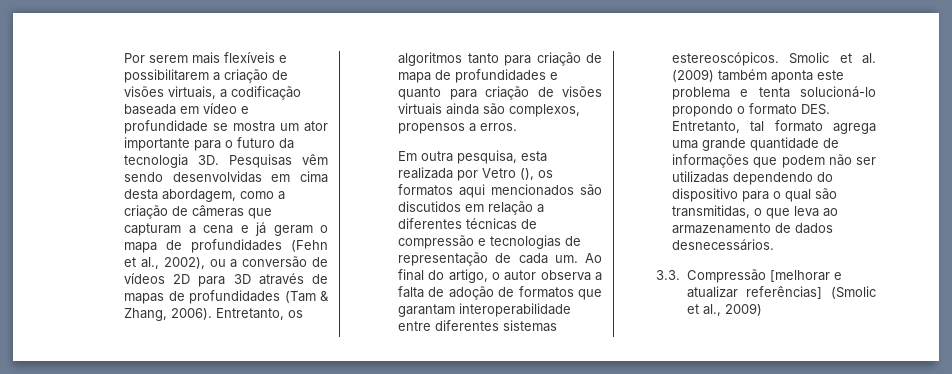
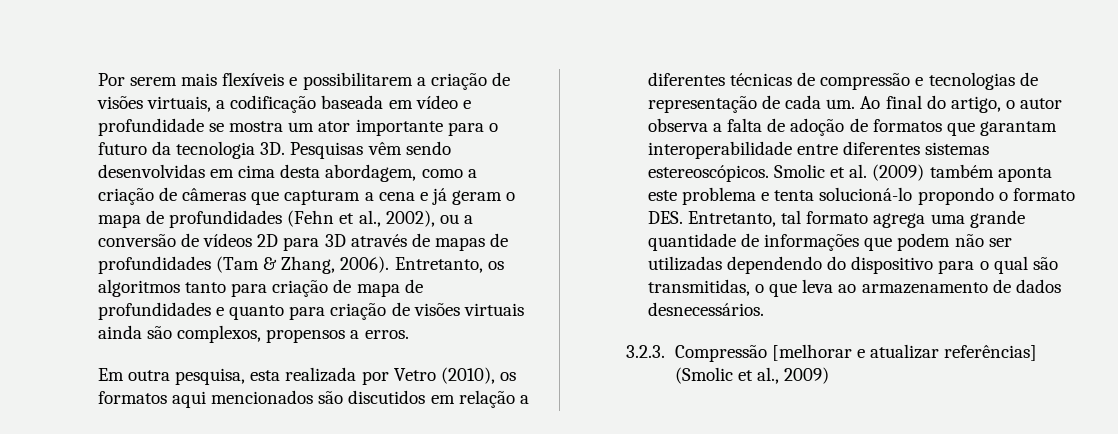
- Em outra pesquisa, esta realizada por Vetro (), os formatos aqui mencionados são discutidos em relação a diferentes técnicas de compressão e tecnologias de representação de cada um.
+ Em outra pesquisa, esta realizada por Vetro (2010), os formatos aqui mencionados são discutidos em relação a diferentes técnicas de compressão e tecnologias de representação de cada um.
- 3.3. Compressão [melhorar e atualizar referências] (Smolic et al., 2009)
+ 3.2.3. Compressão [melhorar e atualizar referências] (Smolic et al., 2009)

